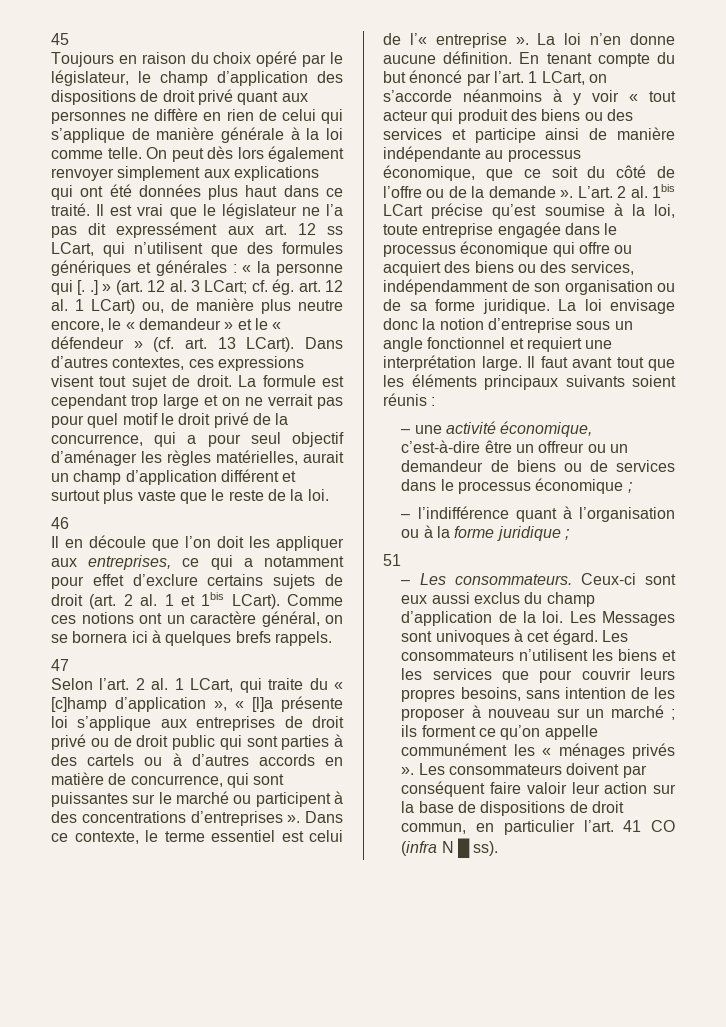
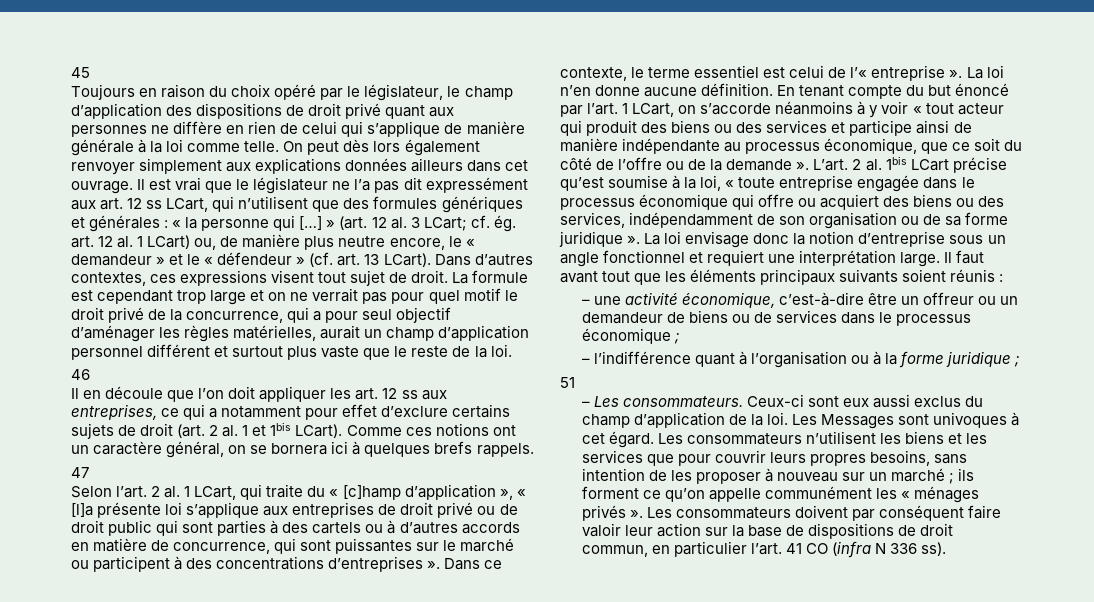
- On peut dès lors également renvoyer simplement aux explications qui ont été données plus haut dans ce traité.
+ On peut dès lors également renvoyer simplement aux explications données ailleurs dans cet ouvrage.
- « la personne qui [. .] » (art. 12 al. 3 LCart;
+ « la personne qui […] » (art. 12 al. 3 LCart;
- La formule est cependant trop large et on ne verrait pas pour quel motif le droit privé de la concurrence, qui a pour seul objectif d’aménager les règles matérielles, aurait un champ d’application différent et surtout plus vaste que le reste de la loi.
+ La formule est cependant trop large et on ne verrait pas pour quel motif le droit privé de la concurrence, qui a pour seul objectif d’aménager les règles matérielles, aurait un champ d’application personnel différent et surtout plus vaste que le reste de la loi.
- Il en découle que l’on doit les appliquer aux entreprises, ce qui a notamment pour effet d’exclure certains sujets de droit (art. 2 al. 1 et 1bis LCart).
+ Il en découle que l’on doit appliquer les art. 12 ss aux entreprises, ce qui a notamment pour effet d’exclure certains sujets de droit (art. 2 al. 1 et 1bis LCart).
- 2 al. 1bis LCart précise qu’est soumise à la loi, toute entreprise engagée dans le processus économique qui offre ou acquiert des biens ou des services, indépendamment de son organisation ou de sa forme juridique.
+ 2 al. 1bis LCart précise qu’est soumise à la loi, « toute entreprise engagée dans le processus économique qui offre ou acquiert des biens ou des services, indépendamment de son organisation ou de sa forme juridique ».
- 41 CO (infra N █ ss).
+ 41 CO (infra N 336 ss).

